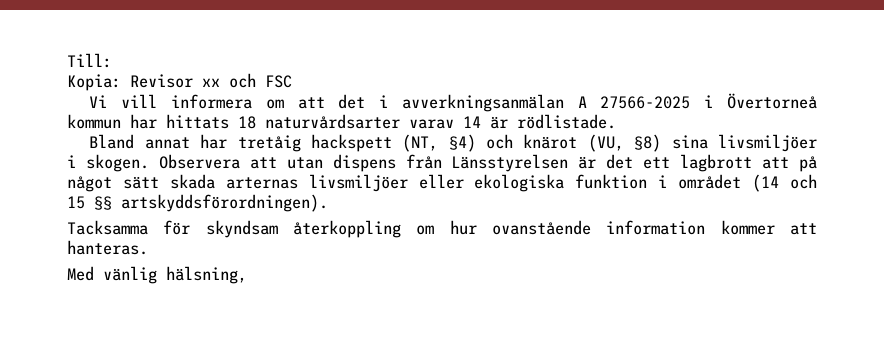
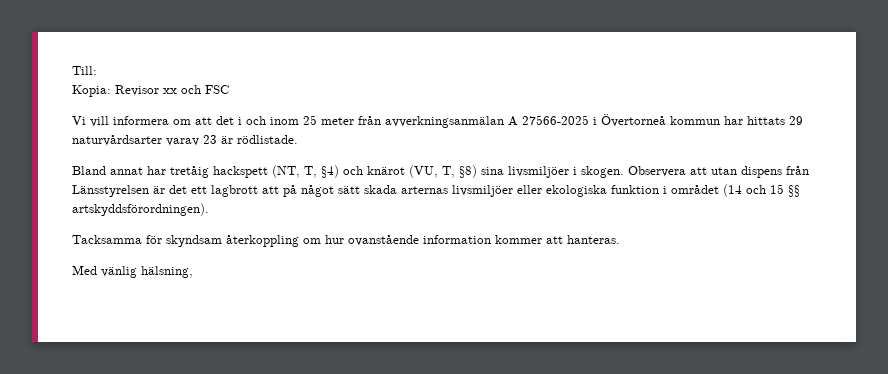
- Vi vill informera om att det i avverkningsanmälan A 27566-2025 i Övertorneå kommun har hittats 18 naturvårdsarter varav 14 är rödlistade.
+ Vi vill informera om att det i och inom 25 meter från avverkningsanmälan A 27566-2025 i Övertorneå kommun har hittats 29 naturvårdsarter varav 23 är rödlistade.
- Bland annat har tretåig hackspett (NT, §4) och knärot (VU, §8) sina livsmiljöer i skogen.
+ Bland annat har tretåig hackspett (NT, T, §4) och knärot (VU, T, §8) sina livsmiljöer i skogen.

